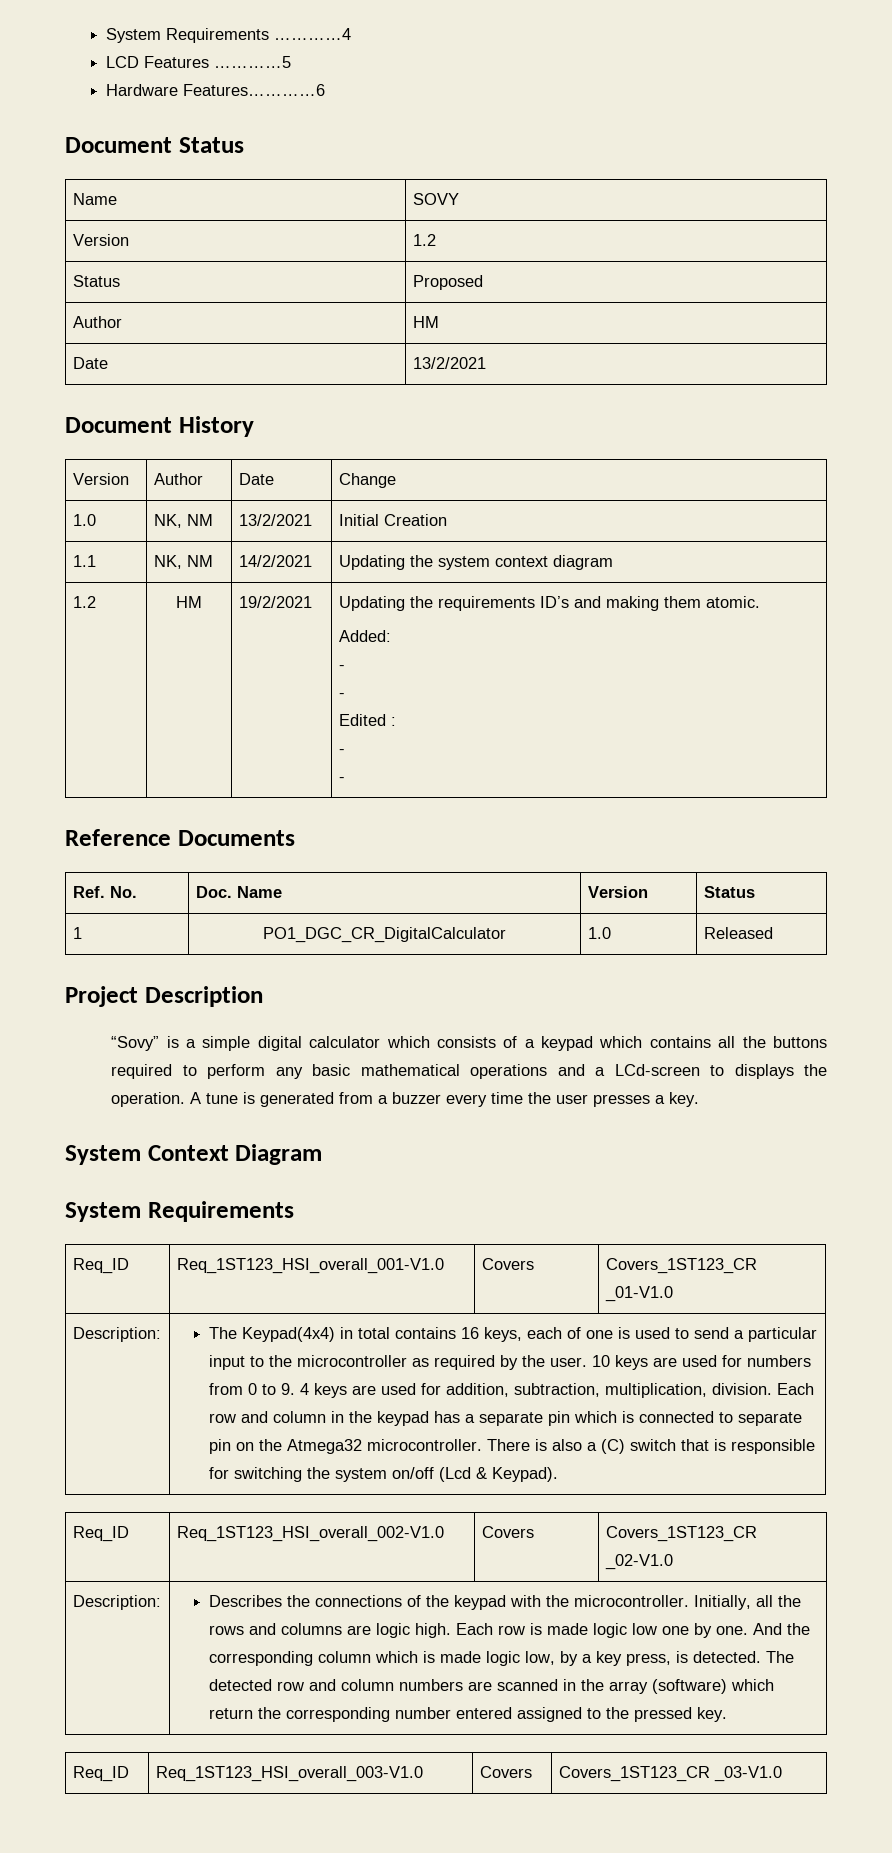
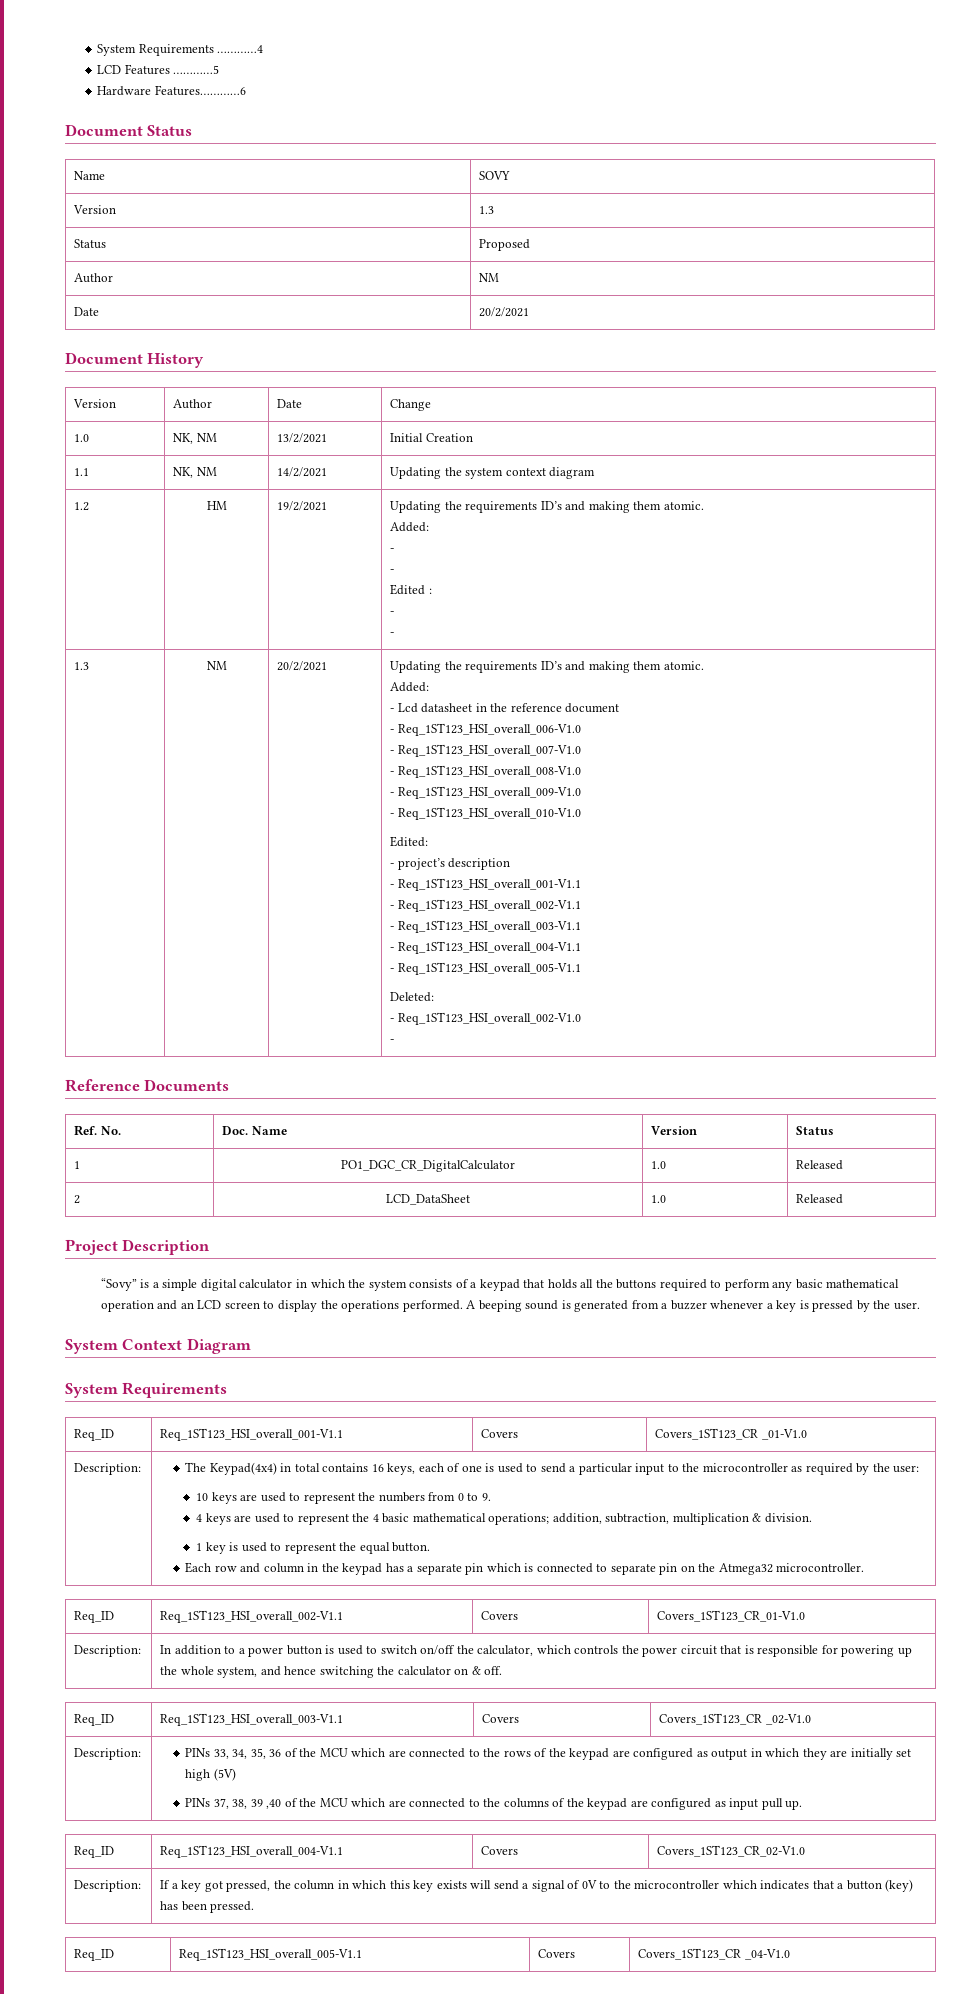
- Version | 1.2
+ Version | 1.3
- Author | HM
- Date | 13/2/2021
+ Author | NM
+ Date | 20/2/2021
+ 1.3 | NM | 20/2/2021 | Updating the requirements ID’s and making them atomic.
+ Added:
+ - Lcd datasheet in the reference document
+ - Req_1ST123_HSI_overall_006-V1.0
+ - Req_1ST123_HSI_overall_007-V1.0
+ - Req_1ST123_HSI_overall_008-V1.0
+ - Req_1ST123_HSI_overall_009-V1.0
+ - Req_1ST123_HSI_overall_010-V1.0
+ Edited:
+ - project’s description
+ - Req_1ST123_HSI_overall_001-V1.1
+ - Req_1ST123_HSI_overall_002-V1.1
+ - Req_1ST123_HSI_overall_003-V1.1
+ - Req_1ST123_HSI_overall_004-V1.1
+ - Req_1ST123_HSI_overall_005-V1.1
+ Deleted:
+ - Req_1ST123_HSI_overall_002-V1.0
+ -
+ 2 | LCD_DataSheet | 1.0 | Released
- “Sovy” is a simple digital calculator which consists of a keypad which contains all the buttons required to perform any basic mathematical operations and a LCd-screen to displays the operation. A tune is generated from a buzzer every time the user presses a key.
+ “Sovy” is a simple digital calculator in which the system consists of a keypad that holds all the buttons required to perform any basic mathematical operation and an LCD screen to display the operations performed. A beeping sound is generated from a buzzer whenever a key is pressed by the user.
- Req_ID | Req_1ST123_HSI_overall_001-V1.0 | Covers | Covers_1ST123_CR _01-V1.0
+ Req_ID | Req_1ST123_HSI_overall_001-V1.1 | Covers | Covers_1ST123_CR _01-V1.0
- The Keypad(4x4) in total contains 16 keys, each of one is used to send a particular input to the microcontroller as required by the user. 10 keys are used for numbers from 0 to 9. 4 keys are used for addition, subtraction, multiplication, division. Each row and column in the keypad has a separate pin which is connected to separate pin on the Atmega32 microcontroller. There is also a (C) switch that is responsible for switching the system on/off (Lcd & Keypad).
- Req_ID | Req_1ST123_HSI_overall_002-V1.0 | Covers | Covers_1ST123_CR _02-V1.0
+ The Keypad(4x4) in total contains 16 keys, each of one is used to send a particular input to the microcontroller as required by the user:
+ 10 keys are used to represent the numbers from 0 to 9.
+ 4 keys are used to represent the 4 basic mathematical operations; addition, subtraction, multiplication & division.
+ 1 key is used to represent the equal button.
+ Each row and column in the keypad has a separate pin which is connected to separate pin on the Atmega32 microcontroller.
+ Req_ID | Req_1ST123_HSI_overall_002-V1.1 | Covers | Covers_1ST123_CR_01-V1.0
+ Description: | In addition to a power button is used to switch on/off the calculator, which controls the power circuit that is responsible for powering up the whole system, and hence switching the calculator on & off.
+ Req_ID | Req_1ST123_HSI_overall_003-V1.1 | Covers | Covers_1ST123_CR _02-V1.0
- Describes the connections of the keypad with the microcontroller. Initially, all the rows and columns are logic high. Each row is made logic low one by one. And the corresponding column which is made logic low, by a key press, is detected. The detected row and column numbers are scanned in the array (software) which return the corresponding number entered assigned to the pressed key.
- Req_ID | Req_1ST123_HSI_overall_003-V1.0 | Covers | Covers_1ST123_CR _03-V1.0
+ PINs 33, 34, 35, 36 of the MCU which are connected to the rows of the keypad are configured as output in which they are initially set high (5V)
+ PINs 37, 38, 39 ,40 of the MCU which are connected to the columns of the keypad are configured as input pull up.
+ Req_ID | Req_1ST123_HSI_overall_004-V1.1 | Covers | Covers_1ST123_CR_02-V1.0
+ Description: | If a key got pressed, the column in which this key exists will send a signal of 0V to the microcontroller which indicates that a button (key) has been pressed.
+ Req_ID | Req_1ST123_HSI_overall_005-V1.1 | Covers | Covers_1ST123_CR _04-V1.0

